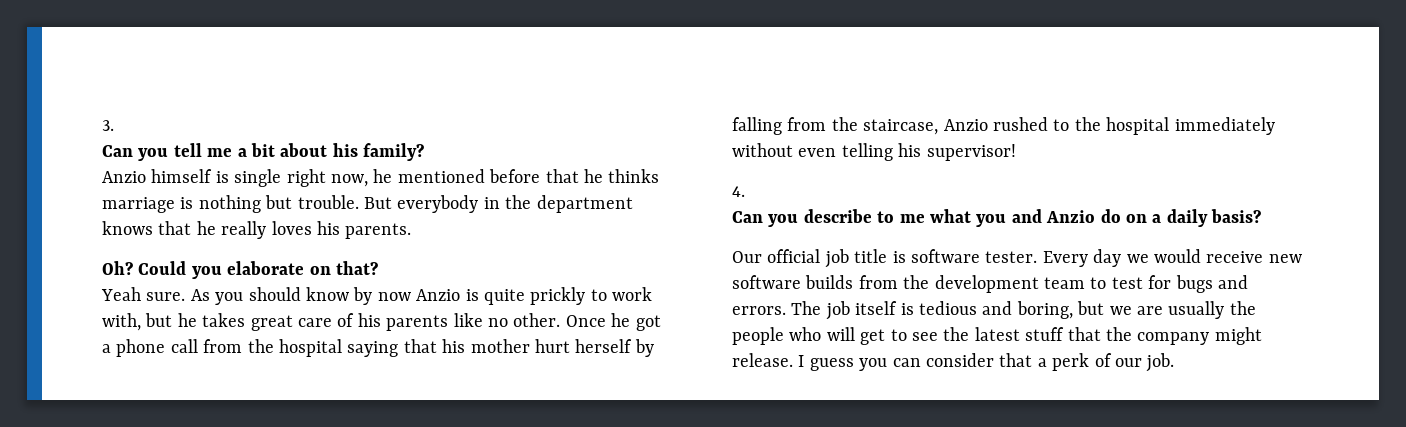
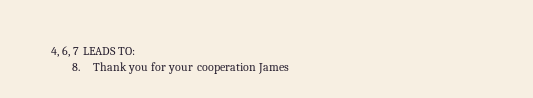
- 3.
- Can you tell me a bit about his family?
- Anzio himself is single right now, he mentioned before that he thinks marriage is nothing but trouble. But everybody in the department knows that he really loves his parents.
- Oh? Could you elaborate on that?
- Yeah sure. As you should know by now Anzio is quite prickly to work with, but he takes great care of his parents like no other. Once he got a phone call from the hospital saying that his mother hurt herself by falling from the staircase, Anzio rushed to the hospital immediately without even telling his supervisor!
- 4.
- Can you describe to me what you and Anzio do on a daily basis?
- Our official job title is software tester. Every day we would receive new software builds from the development team to test for bugs and errors. The job itself is tedious and boring, but we are usually the people who will get to see the latest stuff that the company might release. I guess you can consider that a perk of our job.
+ 4, 6, 7 LEADS TO:
+ 8. Thank you for your cooperation James

